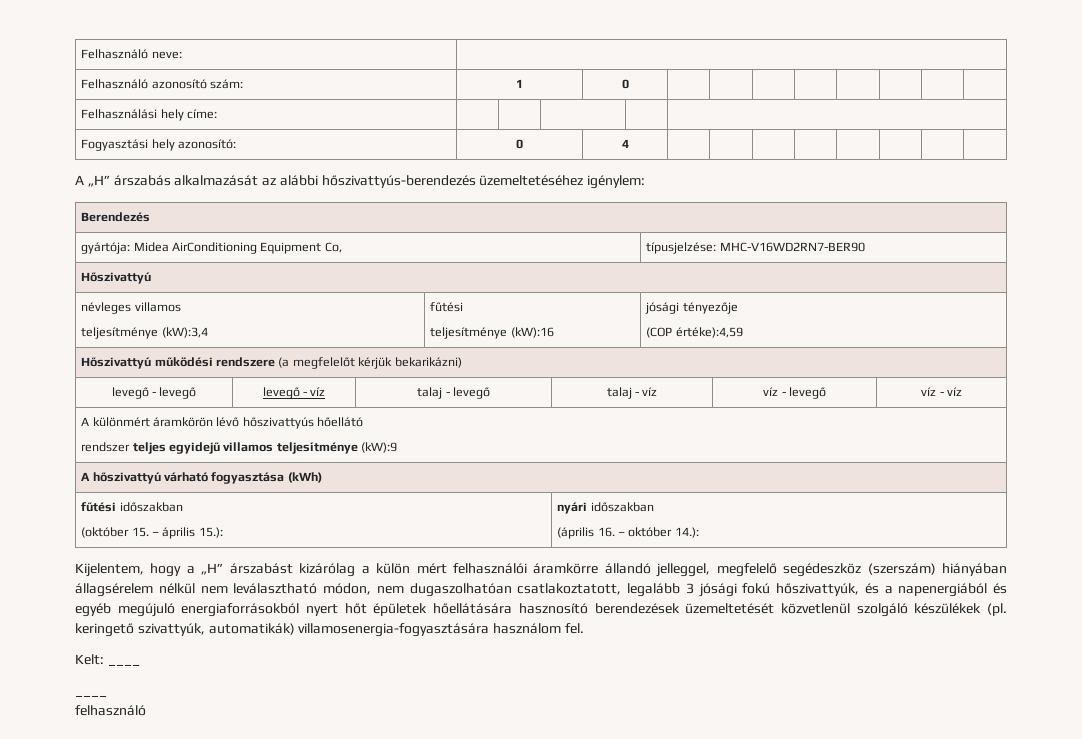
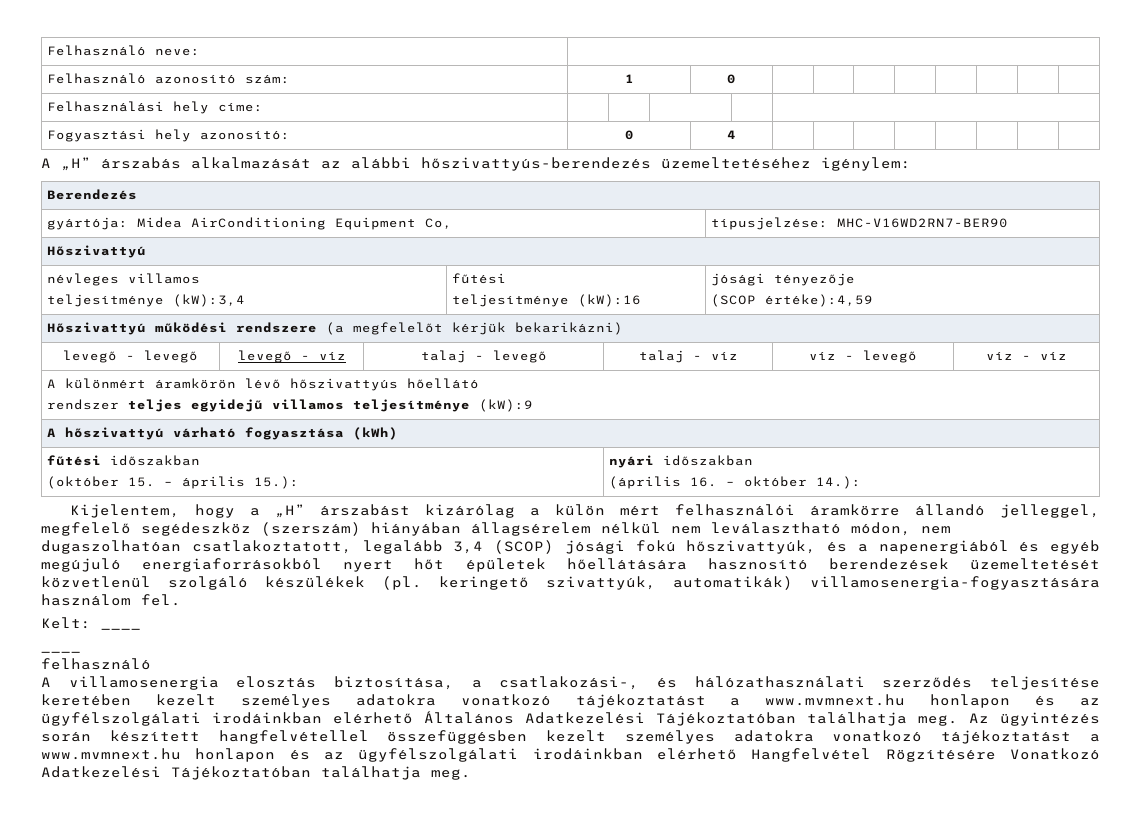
  névleges villamos
  teljesítménye (kW):3,4 | fűtési
  teljesítménye (kW):16 | jósági tényezője
- (COP értéke):4,59
+ (SCOP értéke):4,59
- Kijelentem, hogy a „H” árszabást kizárólag a külön mért felhasználói áramkörre állandó jelleggel, megfelelő segédeszköz (szerszám) hiányában állagsérelem nélkül nem leválasztható módon, nem dugaszolhatóan csatlakoztatott, legalább 3 jósági fokú hőszivattyúk, és a napenergiából és egyéb megújuló energiaforrásokból nyert hőt épületek hőellátására hasznosító berendezések üzemeltetését közvetlenül szolgáló készülékek (pl. keringető szivattyúk, automatikák) villamosenergia-fogyasztására használom fel.
+ Kijelentem, hogy a „H” árszabást kizárólag a külön mért felhasználói áramkörre állandó jelleggel, megfelelő segédeszköz (szerszám) hiányában állagsérelem nélkül nem leválasztható módon, nem dugaszolhatóan csatlakoztatott, legalább 3,4 (SCOP) jósági fokú hőszivattyúk, és a napenergiából és egyéb megújuló energiaforrásokból nyert hőt épületek hőellátására hasznosító berendezések üzemeltetését közvetlenül szolgáló készülékek (pl. keringető szivattyúk, automatikák) villamosenergia-fogyasztására használom fel.
+ A villamosenergia elosztás biztosítása, a csatlakozási-, és hálózathasználati szerződés teljesítése keretében kezelt személyes adatokra vonatkozó tájékoztatást a www.mvmnext.hu honlapon és az ügyfélszolgálati irodáinkban elérhető Általános Adatkezelési Tájékoztatóban találhatja meg. Az ügyintézés során készített hangfelvétellel összefüggésben kezelt személyes adatokra vonatkozó tájékoztatást a www.mvmnext.hu honlapon és az ügyfélszolgálati irodáinkban elérhető Hangfelvétel Rögzítésére Vonatkozó Adatkezelési Tájékoztatóban találhatja meg.

